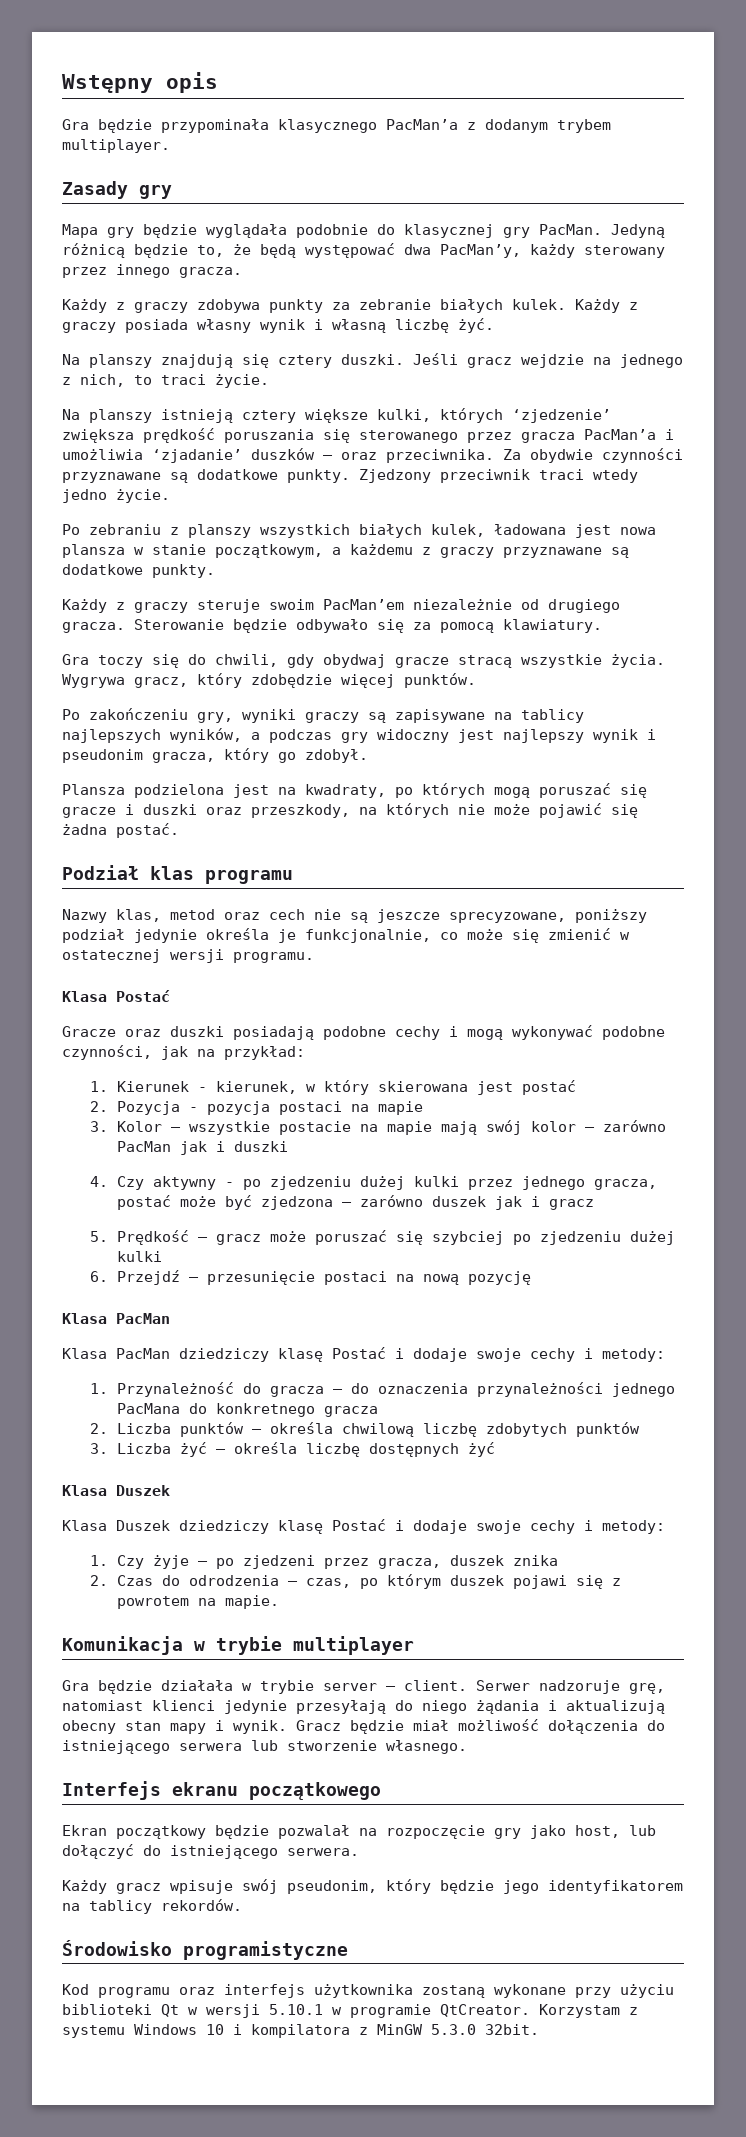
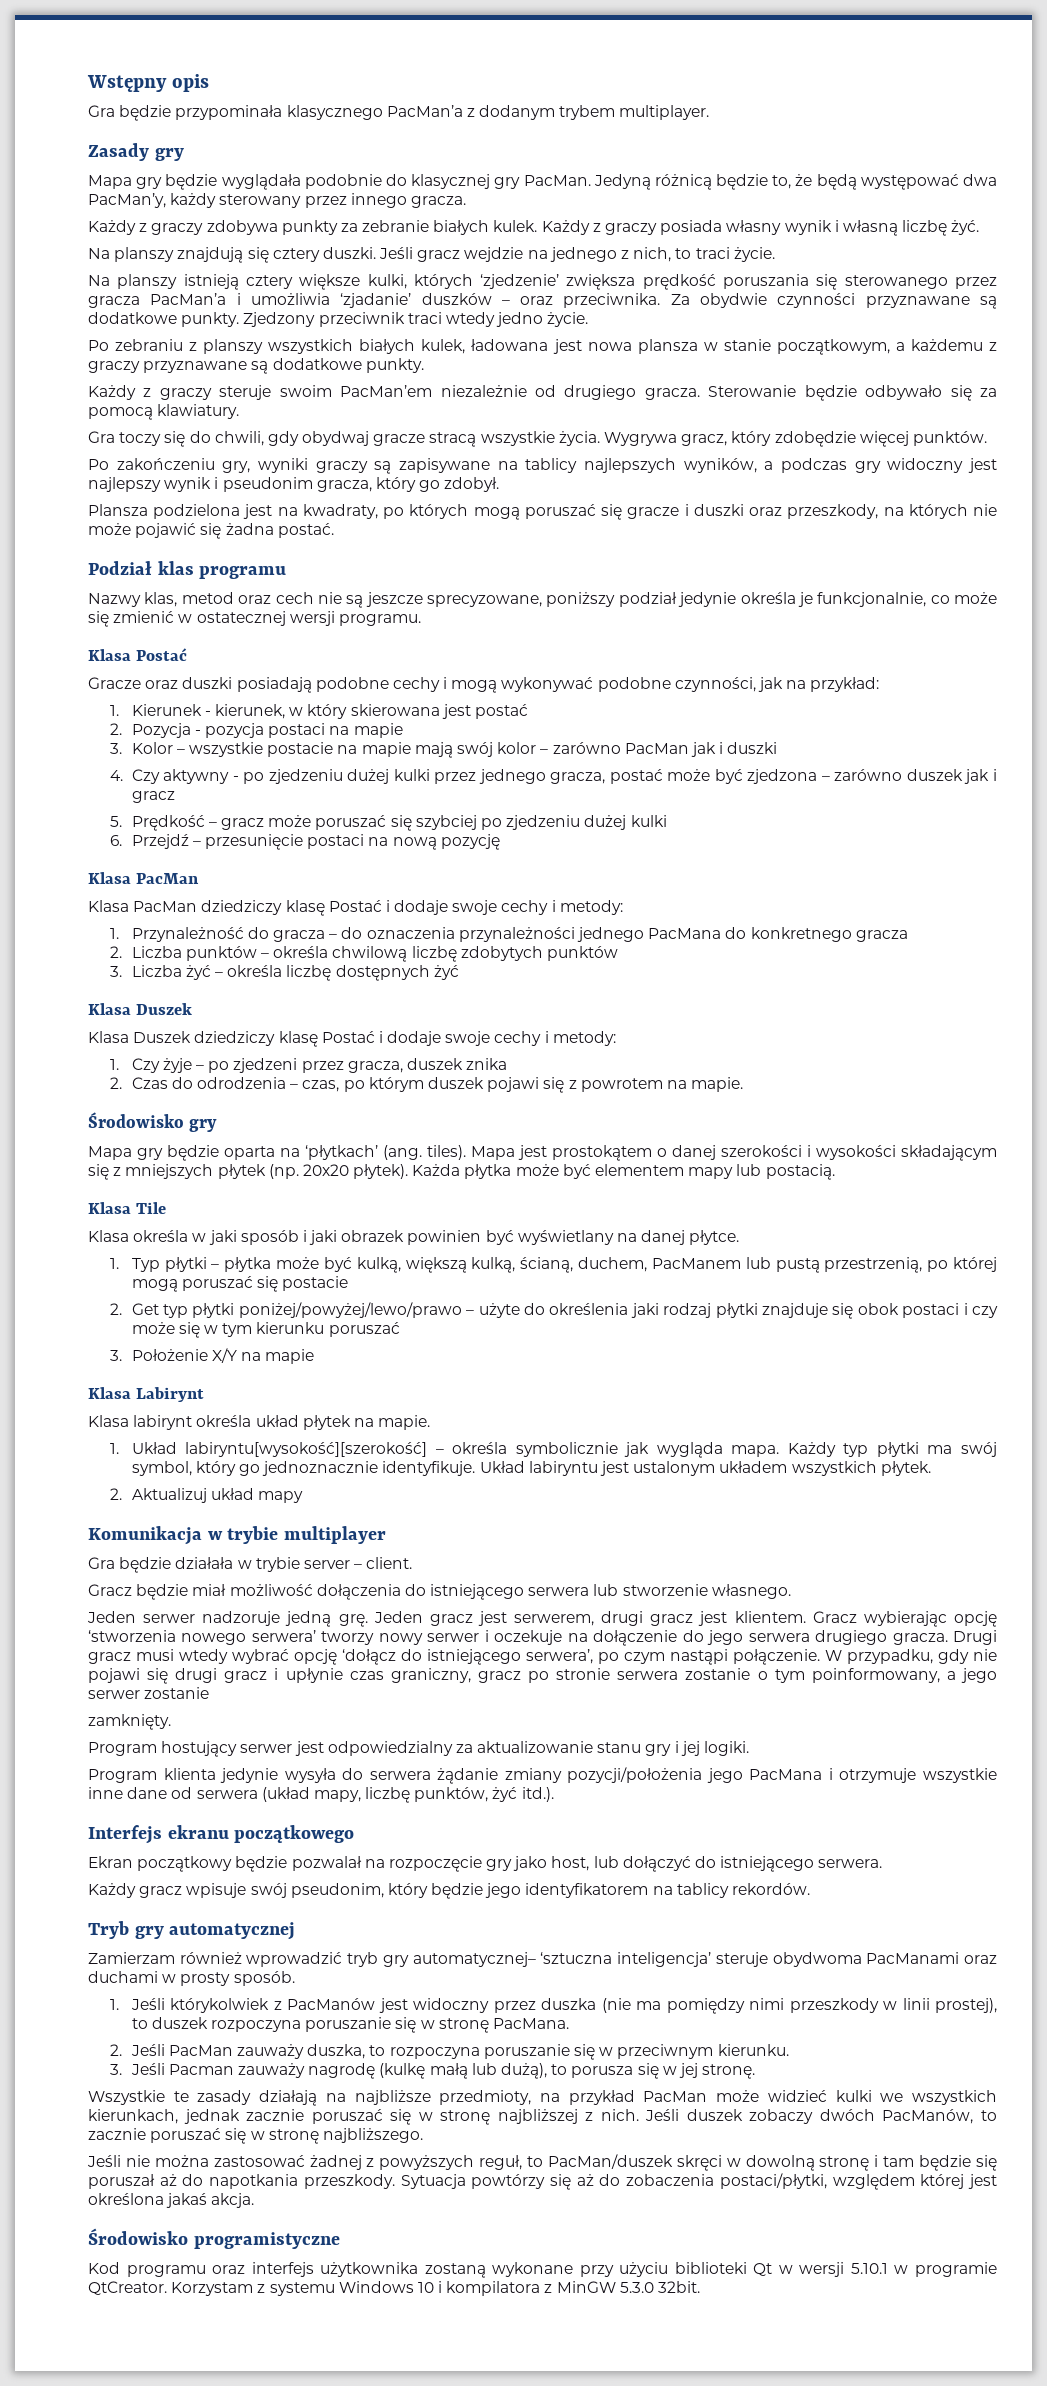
+ Środowisko gry
+ Mapa gry będzie oparta na ‘płytkach’ (ang. tiles). Mapa jest prostokątem o danej szerokości i wysokości składającym się z mniejszych płytek (np. 20x20 płytek). Każda płytka może być elementem mapy lub postacią.
+ Klasa Tile
+ Klasa określa w jaki sposób i jaki obrazek powinien być wyświetlany na danej płytce.
+ 1. Typ płytki – płytka może być kulką, większą kulką, ścianą, duchem, PacManem lub pustą przestrzenią, po której mogą poruszać się postacie
+ 2. Get typ płytki poniżej/powyżej/lewo/prawo – użyte do określenia jaki rodzaj płytki znajduje się obok postaci i czy może się w tym kierunku poruszać
+ 3. Położenie X/Y na mapie
+ Klasa Labirynt
+ Klasa labirynt określa układ płytek na mapie.
+ 1. Układ labiryntu[wysokość][szerokość] – określa symbolicznie jak wygląda mapa. Każdy typ płytki ma swój symbol, który go jednoznacznie identyfikuje. Układ labiryntu jest ustalonym układem wszystkich płytek.
+ 2. Aktualizuj układ mapy
- Gra będzie działała w trybie server – client. Serwer nadzoruje grę, natomiast klienci jedynie przesyłają do niego żądania i aktualizują obecny stan mapy i wynik. Gracz będzie miał możliwość dołączenia do istniejącego serwera lub stworzenie własnego.
+ Gra będzie działała w trybie server – client.
+ Gracz będzie miał możliwość dołączenia do istniejącego serwera lub stworzenie własnego.
+ Jeden serwer nadzoruje jedną grę. Jeden gracz jest serwerem, drugi gracz jest klientem. Gracz wybierając opcję ‘stworzenia nowego serwera’ tworzy nowy serwer i oczekuje na dołączenie do jego serwera drugiego gracza. Drugi gracz musi wtedy wybrać opcję ‘dołącz do istniejącego serwera’, po czym nastąpi połączenie. W przypadku, gdy nie pojawi się drugi gracz i upłynie czas graniczny, gracz po stronie serwera zostanie o tym poinformowany, a jego serwer zostanie
+ zamknięty.
+ Program hostujący serwer jest odpowiedzialny za aktualizowanie stanu gry i jej logiki.
+ Program klienta jedynie wysyła do serwera żądanie zmiany pozycji/położenia jego PacMana i otrzymuje wszystkie inne dane od serwera (układ mapy, liczbę punktów, żyć itd.).
+ Tryb gry automatycznej
+ Zamierzam również wprowadzić tryb gry automatycznej– ‘sztuczna inteligencja’ steruje obydwoma PacManami oraz duchami w prosty sposób.
+ 1. Jeśli którykolwiek z PacManów jest widoczny przez duszka (nie ma pomiędzy nimi przeszkody w linii prostej), to duszek rozpoczyna poruszanie się w stronę PacMana.
+ 2. Jeśli PacMan zauważy duszka, to rozpoczyna poruszanie się w przeciwnym kierunku.
+ 3. Jeśli Pacman zauważy nagrodę (kulkę małą lub dużą), to porusza się w jej stronę.
+ Wszystkie te zasady działają na najbliższe przedmioty, na przykład PacMan może widzieć kulki we wszystkich kierunkach, jednak zacznie poruszać się w stronę najbliższej z nich. Jeśli duszek zobaczy dwóch PacManów, to zacznie poruszać się w stronę najbliższego.
+ Jeśli nie można zastosować żadnej z powyższych reguł, to PacMan/duszek skręci w dowolną stronę i tam będzie się poruszał aż do napotkania przeszkody. Sytuacja powtórzy się aż do zobaczenia postaci/płytki, względem której jest określona jakaś akcja.

